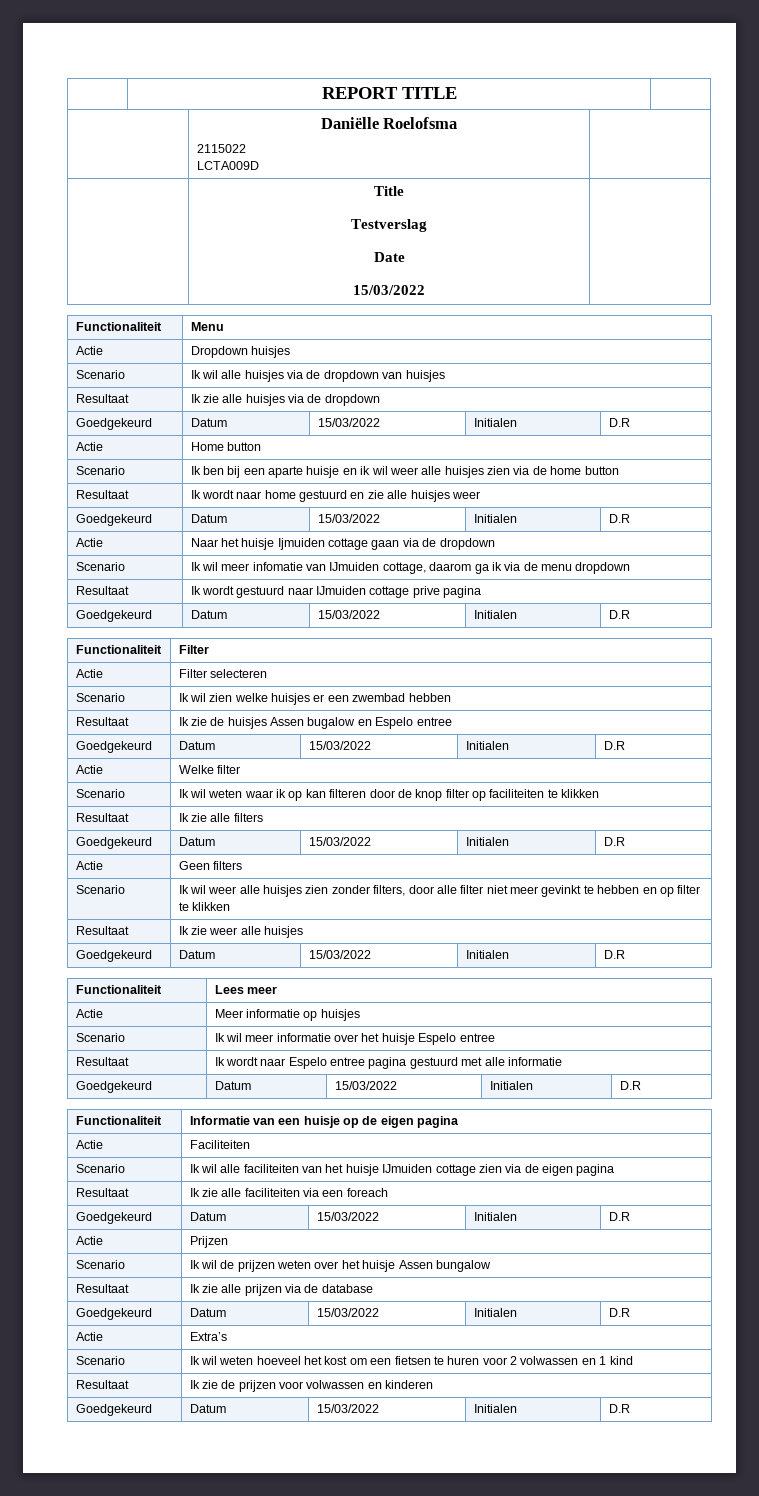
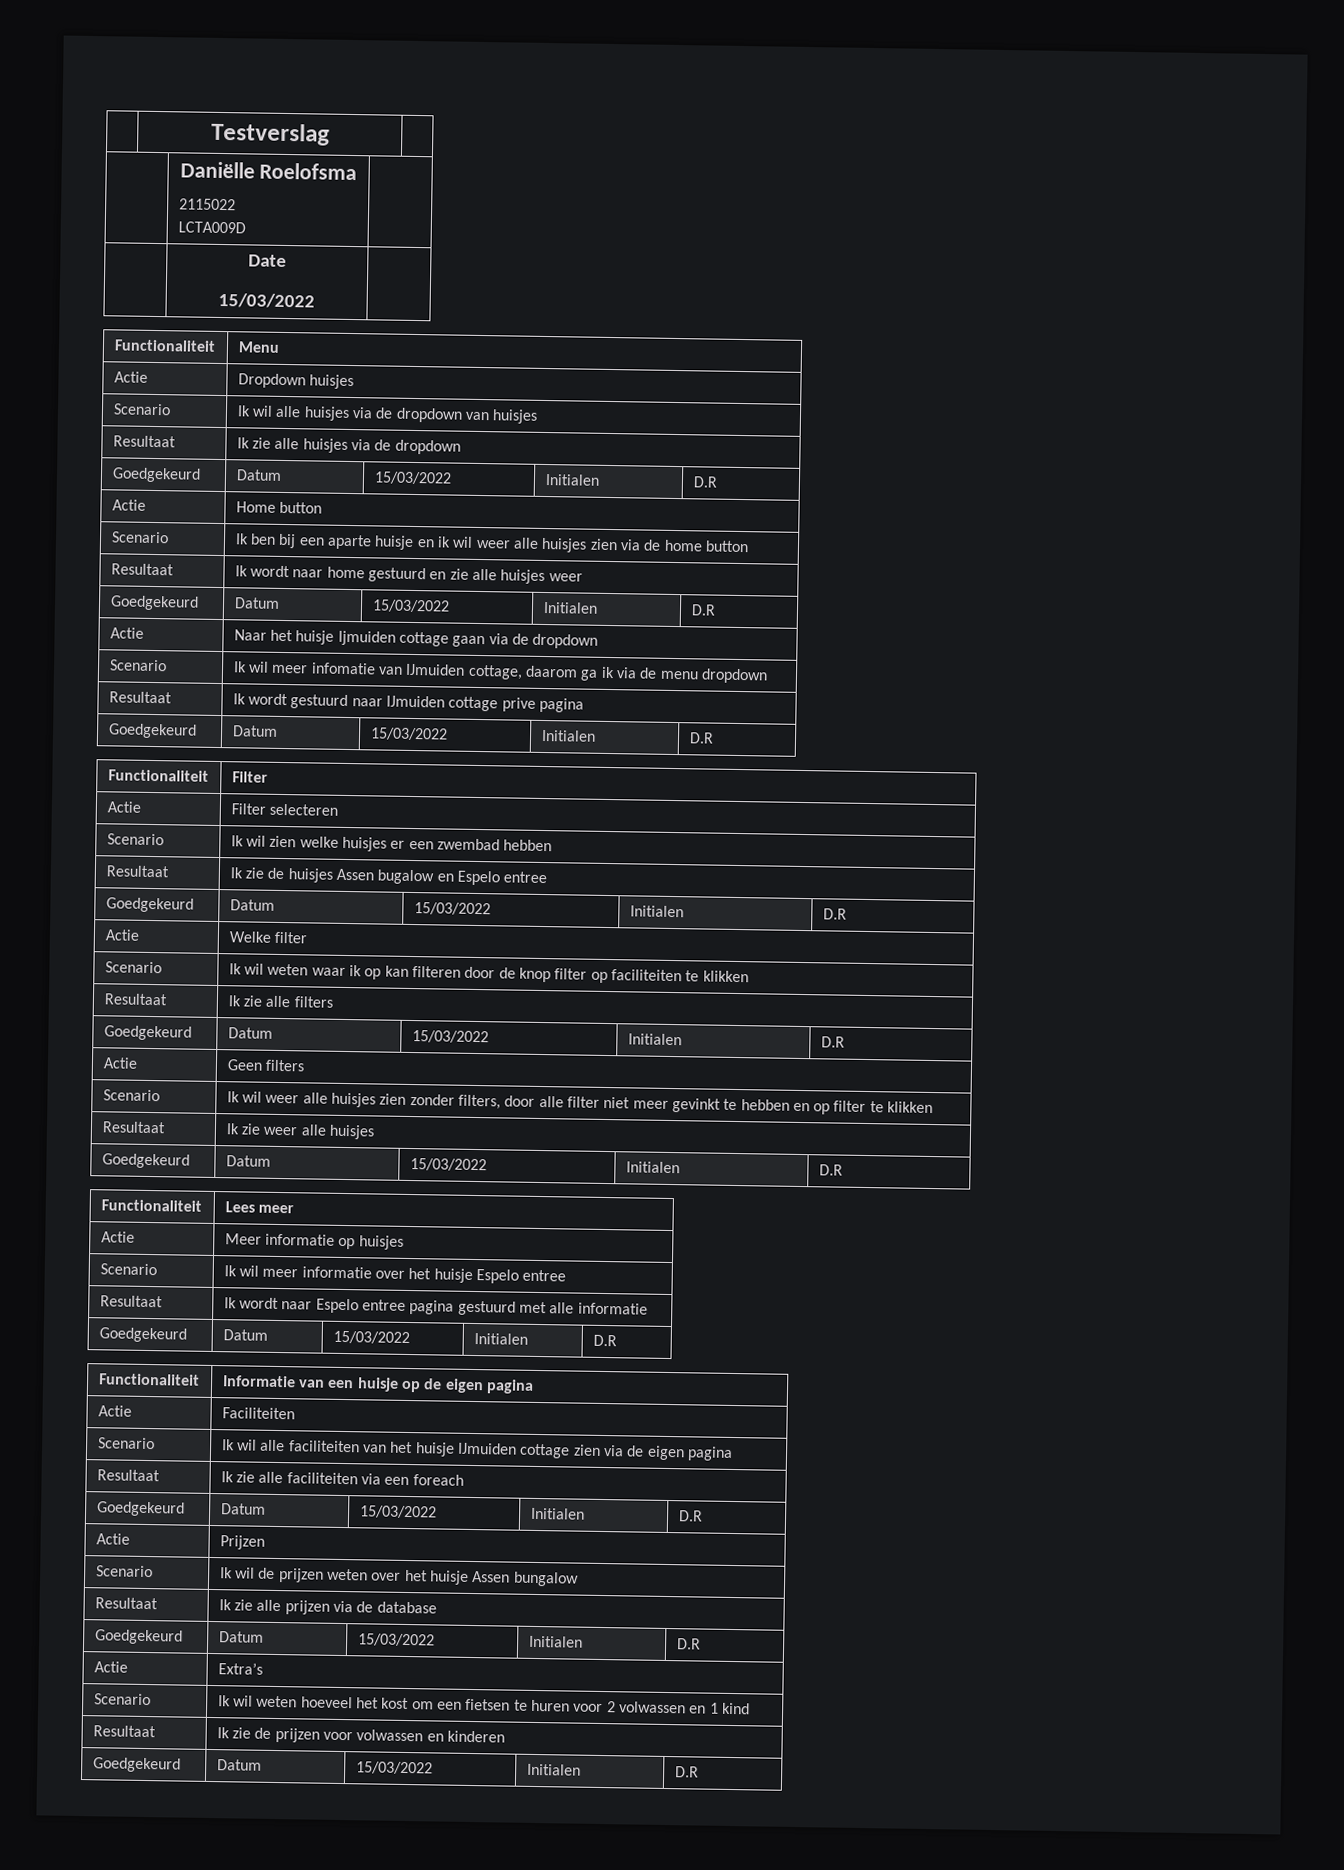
- | REPORT TITLE |
+ | Testverslag |
- | Title
- Testverslag
- Date
+ | Date

